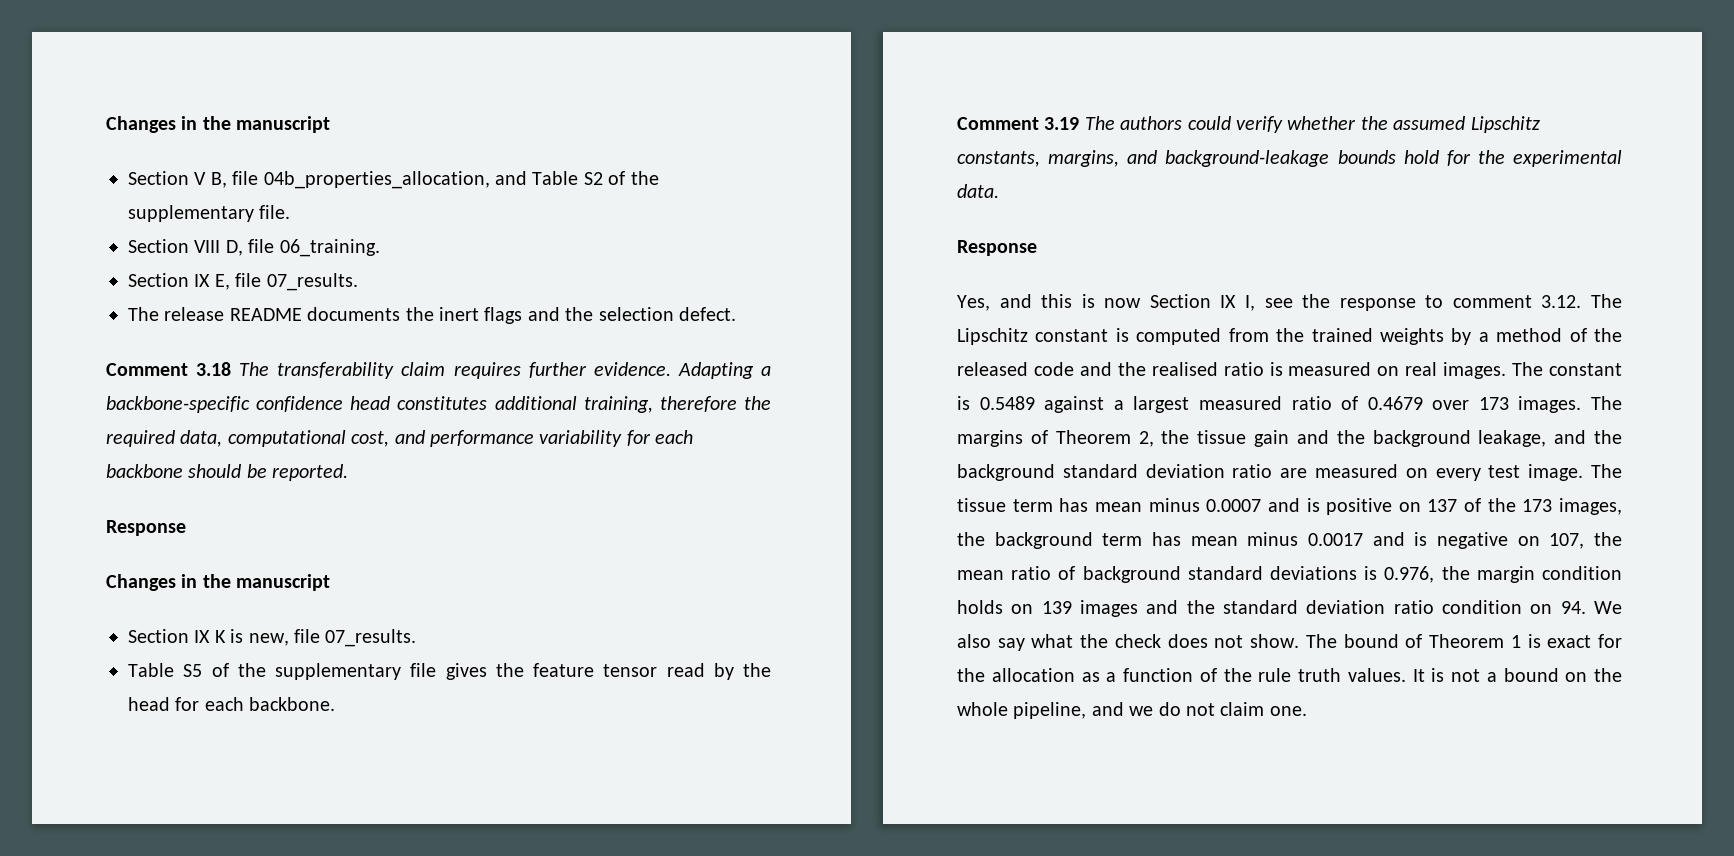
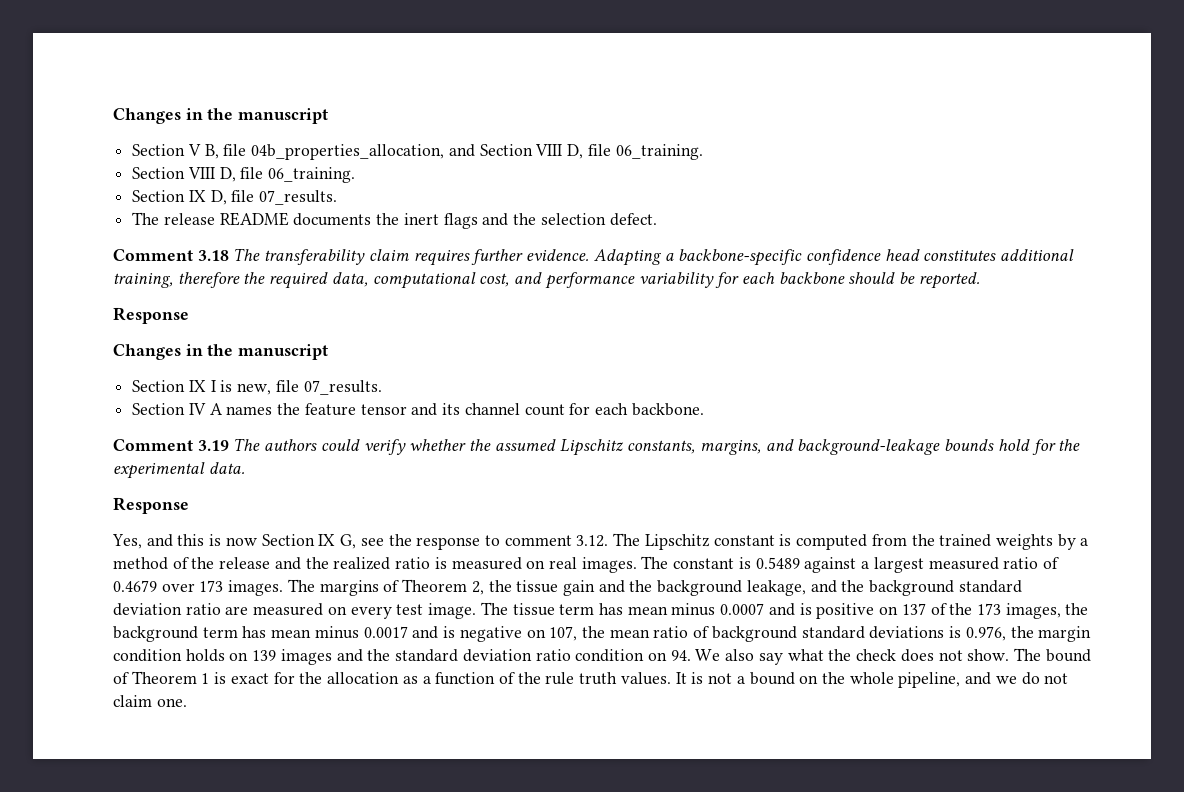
- Section V B, file 04b_properties_allocation, and Table S2 of the supplementary file.
+ Section V B, file 04b_properties_allocation, and Section VIII D, file 06_training.
- Section IX E, file 07_results.
+ Section IX D, file 07_results.
- Section IX K is new, file 07_results.
+ Section IX I is new, file 07_results.
- Table S5 of the supplementary file gives the feature tensor read by the head for each backbone.
+ Section IV A names the feature tensor and its channel count for each backbone.
- Yes, and this is now Section IX I, see the response to comment 3.12. The Lipschitz constant is computed from the trained weights by a method of the released code and the realised ratio is measured on real images.
+ Yes, and this is now Section IX G, see the response to comment 3.12. The Lipschitz constant is computed from the trained weights by a method of the release and the realized ratio is measured on real images.

